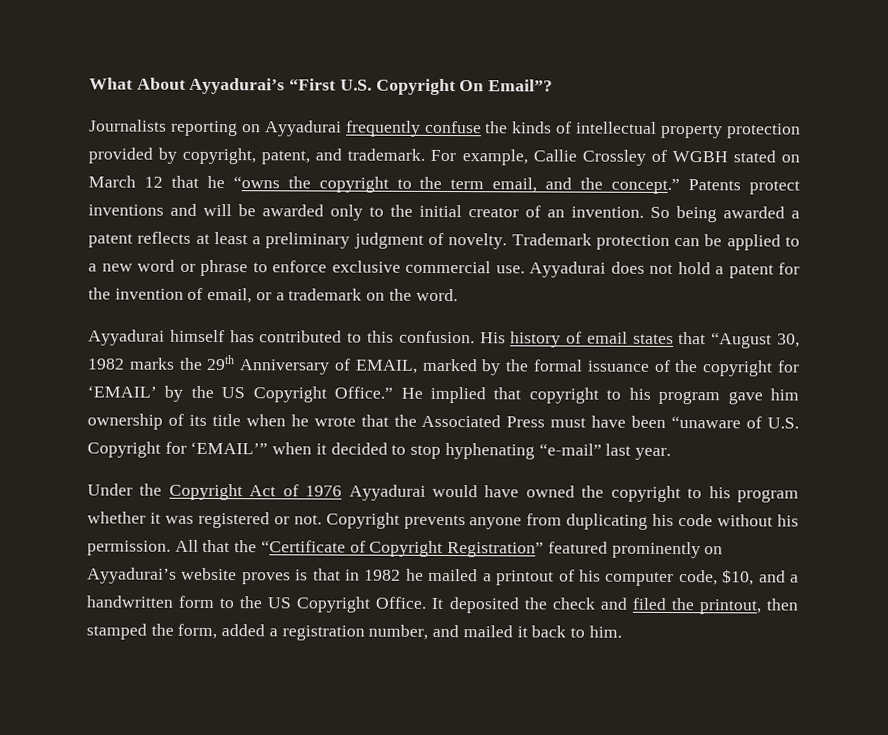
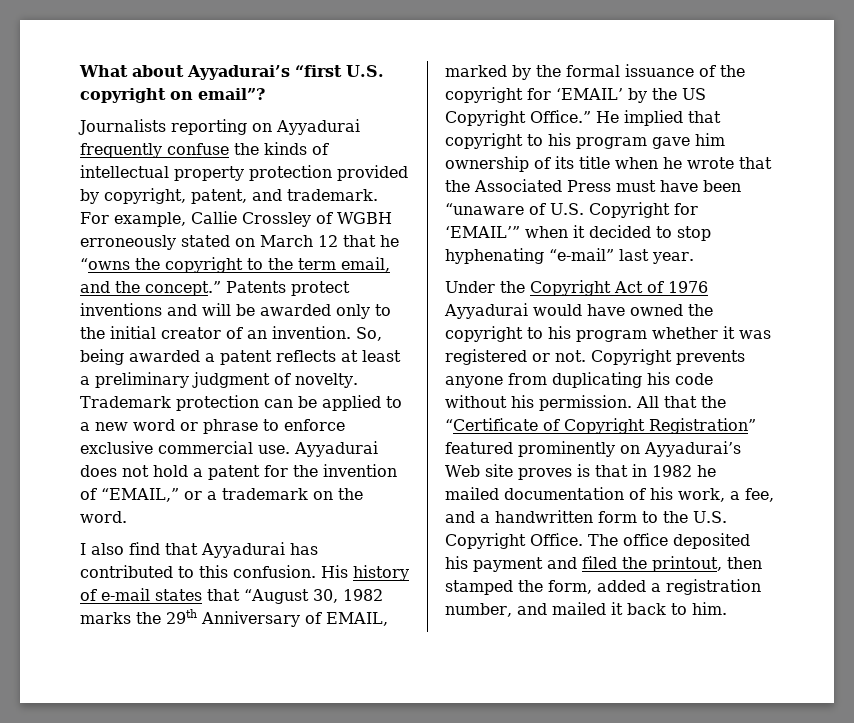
- What About Ayyadurai’s “First U.S. Copyright On Email”?
+ What about Ayyadurai’s “first U.S. copyright on email”?
- For example, Callie Crossley of WGBH stated on March 12 that he “owns the copyright to the term email, and the concept.”
+ For example, Callie Crossley of WGBH erroneously stated on March 12 that he “owns the copyright to the term email, and the concept.”
- So being awarded a patent reflects at least a preliminary judgment of novelty.
+ So, being awarded a patent reflects at least a preliminary judgment of novelty.
- Ayyadurai does not hold a patent for the invention of email, or a trademark on the word.
+ Ayyadurai does not hold a patent for the invention of “EMAIL,” or a trademark on the word.
- Ayyadurai himself has contributed to this confusion.
+ I also find that Ayyadurai has contributed to this confusion.
- His history of email states that “August 30, 1982 marks the 29th Anniversary of EMAIL, marked by the formal issuance of the copyright for ‘EMAIL’ by the US Copyright Office.”
+ His history of e-mail states that “August 30, 1982 marks the 29th Anniversary of EMAIL, marked by the formal issuance of the copyright for ‘EMAIL’ by the US Copyright Office.”
- All that the “Certificate of Copyright Registration” featured prominently on Ayyadurai’s website proves is that in 1982 he mailed a printout of his computer code, $10, and a handwritten form to the US Copyright Office.
+ All that the “Certificate of Copyright Registration” featured prominently on Ayyadurai’s Web site proves is that in 1982 he mailed documentation of his work, a fee, and a handwritten form to the U.S. Copyright Office.
- It deposited the check and filed the printout, then stamped the form, added a registration number, and mailed it back to him.
+ The office deposited his payment and filed the printout, then stamped the form, added a registration number, and mailed it back to him.

